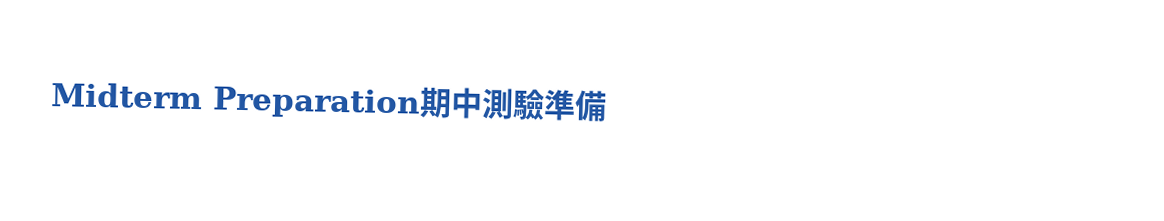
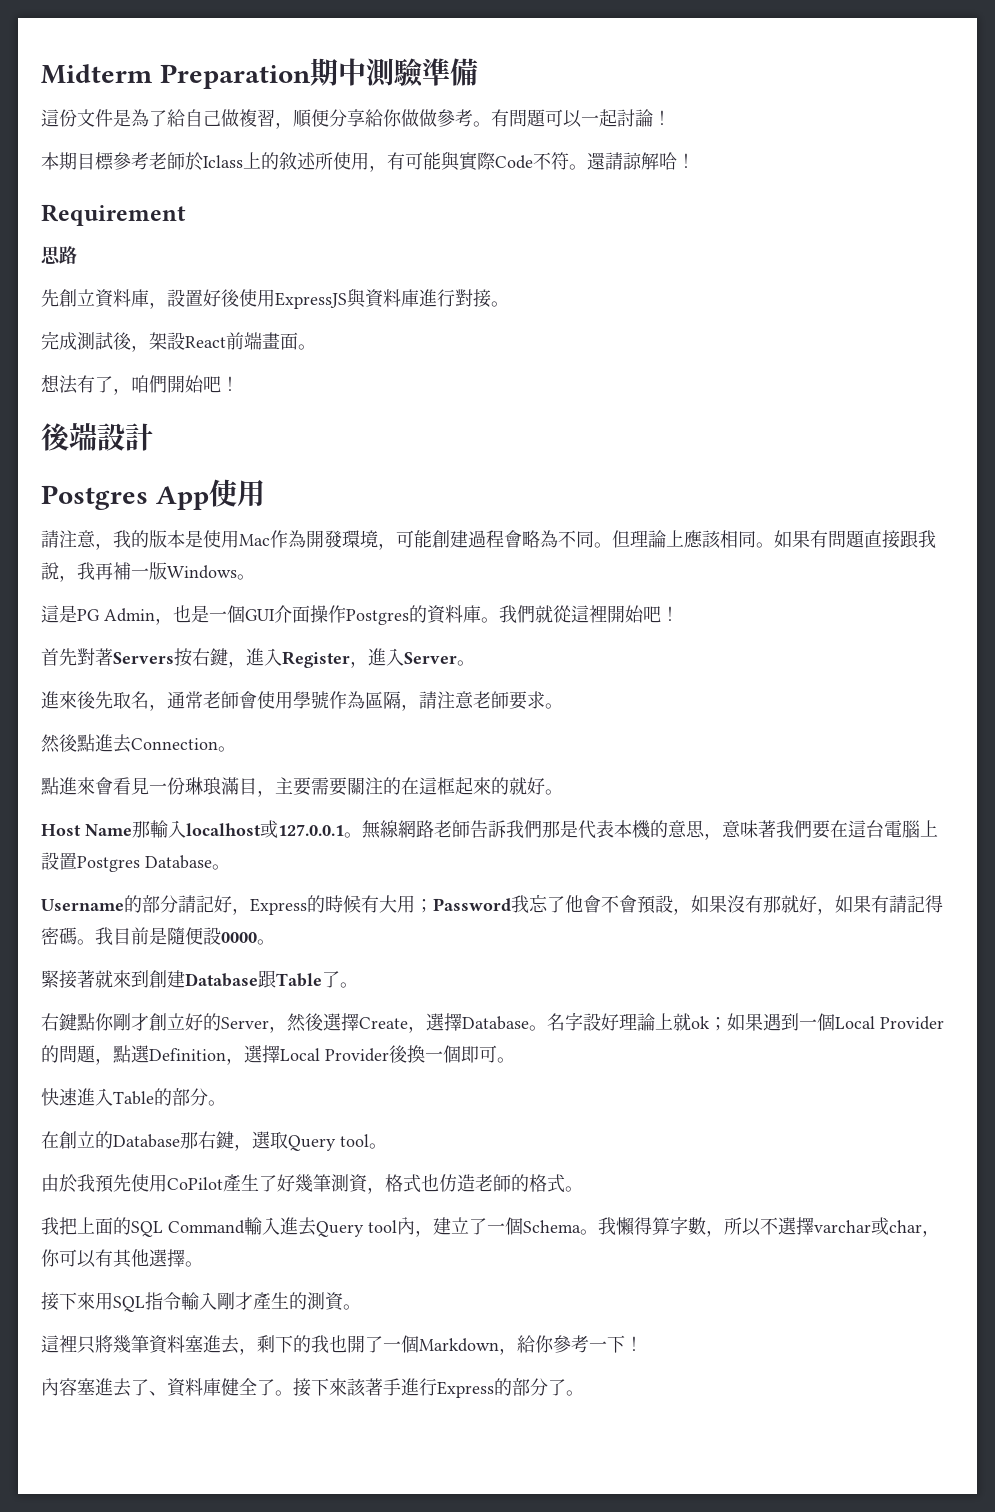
+ 這份文件是為了給自己做複習，順便分享給你做做參考。有問題可以一起討論！
+ 本期目標參考老師於Iclass上的敘述所使用，有可能與實際Code不符。還請諒解哈！
+ Requirement
+ 思路
+ 先創立資料庫，設置好後使用ExpressJS與資料庫進行對接。
+ 完成測試後，架設React前端畫面。
+ 想法有了，咱們開始吧！
+ 後端設計
+ Postgres App使用
+ 請注意，我的版本是使用Mac作為開發環境，可能創建過程會略為不同。但理論上應該相同。如果有問題直接跟我說，我再補一版Windows。
+ 這是PG Admin，也是一個GUI介面操作Postgres的資料庫。我們就從這裡開始吧！
+ 首先對著Servers按右鍵，進入Register，進入Server。
+ 進來後先取名，通常老師會使用學號作為區隔，請注意老師要求。
+ 然後點進去Connection。
+ 點進來會看見一份琳琅滿目，主要需要關注的在這框起來的就好。
+ Host Name那輸入localhost或127.0.0.1。無線網路老師告訴我們那是代表本機的意思，意味著我們要在這台電腦上設置Postgres Database。
+ Username的部分請記好，Express的時候有大用；Password我忘了他會不會預設，如果沒有那就好，如果有請記得密碼。我目前是隨便設0000。
+ 緊接著就來到創建Database跟Table了。
+ 右鍵點你剛才創立好的Server，然後選擇Create，選擇Database。名字設好理論上就ok；如果遇到一個Local Provider的問題，點選Definition，選擇Local Provider後換一個即可。
+ 快速進入Table的部分。
+ 在創立的Database那右鍵，選取Query tool。
+ 由於我預先使用CoPilot產生了好幾筆測資，格式也仿造老師的格式。
+ 我把上面的SQL Command輸入進去Query tool內，建立了一個Schema。我懶得算字數，所以不選擇varchar或char，你可以有其他選擇。
+ 接下來用SQL指令輸入剛才產生的測資。
+ 這裡只將幾筆資料塞進去，剩下的我也開了一個Markdown，給你參考一下！
+ 內容塞進去了、資料庫健全了。接下來該著手進行Express的部分了。

